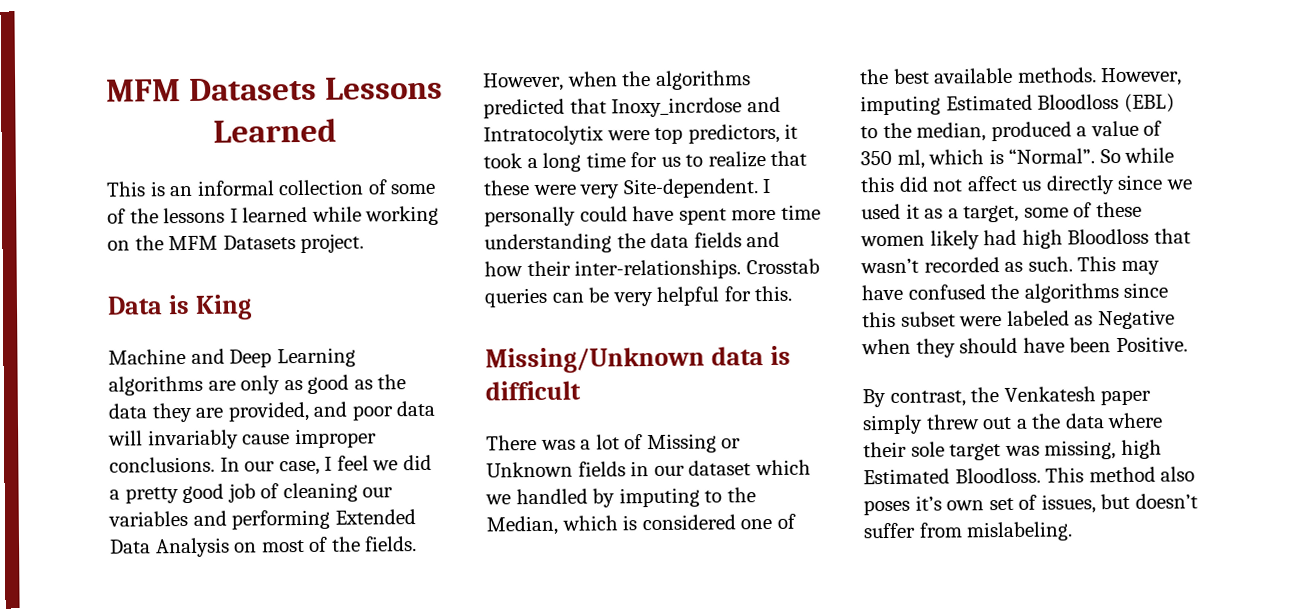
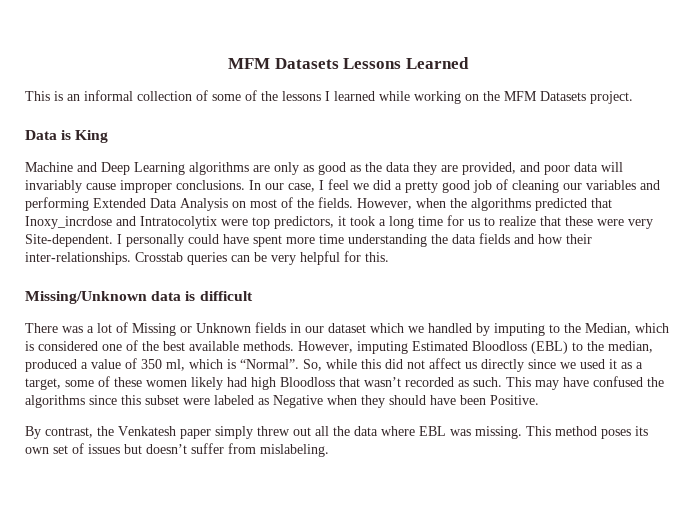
- So while this did not affect us directly since we used it as a target, some of these women likely had high Bloodloss that wasn’t recorded as such.
+ So, while this did not affect us directly since we used it as a target, some of these women likely had high Bloodloss that wasn’t recorded as such.
- By contrast, the Venkatesh paper simply threw out a the data where their sole target was missing, high Estimated Bloodloss. This method also poses it’s own set of issues, but doesn’t suffer from mislabeling.
+ By contrast, the Venkatesh paper simply threw out all the data where EBL was missing. This method poses its own set of issues but doesn’t suffer from mislabeling.

